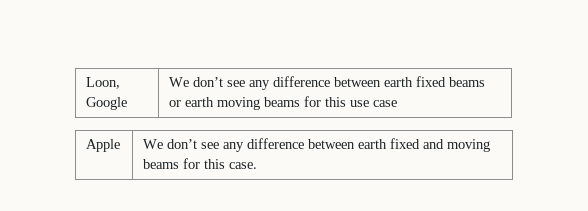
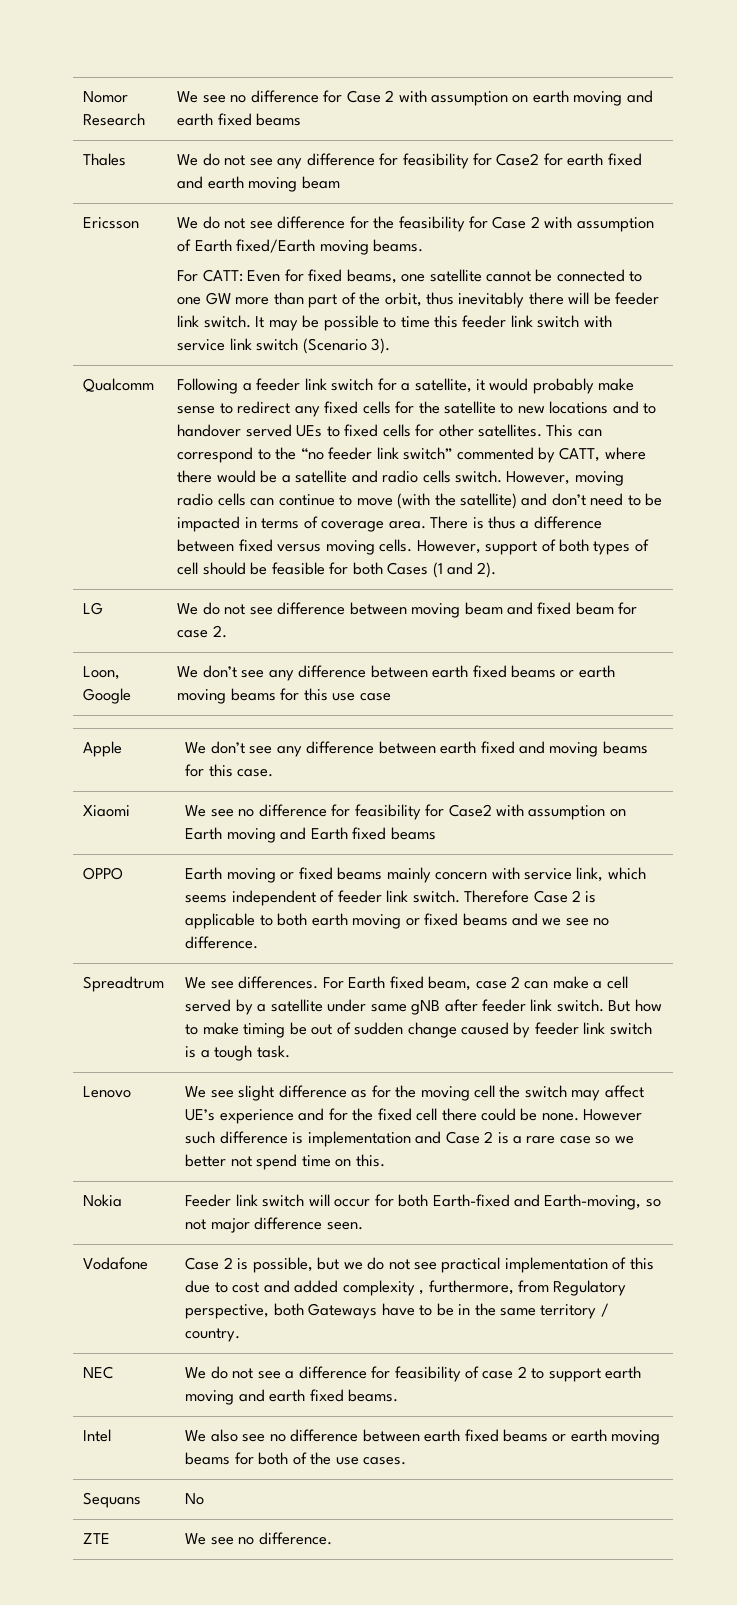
+ Nomor Research | We see no difference for Case 2 with assumption on earth moving and earth fixed beams
+ Thales | We do not see any difference for feasibility for Case2 for earth fixed and earth moving beam
+ Ericsson | We do not see difference for the feasibility for Case 2 with assumption of Earth fixed/Earth moving beams.
+ For CATT: Even for fixed beams, one satellite cannot be connected to one GW more than part of the orbit, thus inevitably there will be feeder link switch. It may be possible to time this feeder link switch with service link switch (Scenario 3).
+ Qualcomm | Following a feeder link switch for a satellite, it would probably make sense to redirect any fixed cells for the satellite to new locations and to handover served UEs to fixed cells for other satellites. This can correspond to the “no feeder link switch” commented by CATT, where there would be a satellite and radio cells switch. However, moving radio cells can continue to move (with the satellite) and don’t need to be impacted in terms of coverage area. There is thus a difference between fixed versus moving cells. However, support of both types of cell should be feasible for both Cases (1 and 2).
+ LG | We do not see difference between moving beam and fixed beam for case 2.
+ Xiaomi | We see no difference for feasibility for Case2 with assumption on Earth moving and Earth fixed beams
+ OPPO | Earth moving or fixed beams mainly concern with service link, which seems independent of feeder link switch. Therefore Case 2 is applicable to both earth moving or fixed beams and we see no difference.
+ Spreadtrum | We see differences. For Earth fixed beam, case 2 can make a cell served by a satellite under same gNB after feeder link switch. But how to make timing be out of sudden change caused by feeder link switch is a tough task.
+ Lenovo | We see slight difference as for the moving cell the switch may affect UE’s experience and for the fixed cell there could be none. However such difference is implementation and Case 2 is a rare case so we better not spend time on this.
+ Nokia | Feeder link switch will occur for both Earth-fixed and Earth-moving, so not major difference seen.
+ Vodafone | Case 2 is possible, but we do not see practical implementation of this due to cost and added complexity , furthermore, from Regulatory perspective, both Gateways have to be in the same territory / country.
+ NEC | We do not see a difference for feasibility of case 2 to support earth moving and earth fixed beams.
+ Intel | We also see no difference between earth fixed beams or earth moving beams for both of the use cases.
+ Sequans | No
+ ZTE | We see no difference.

